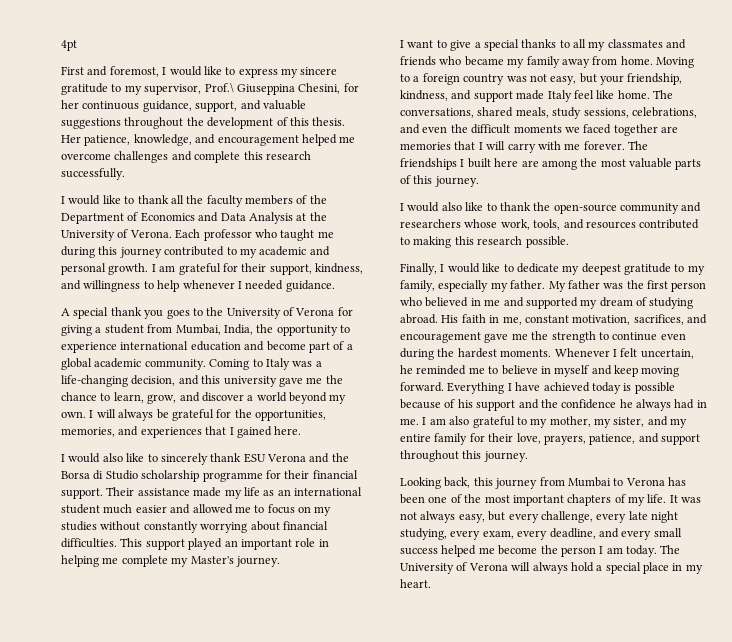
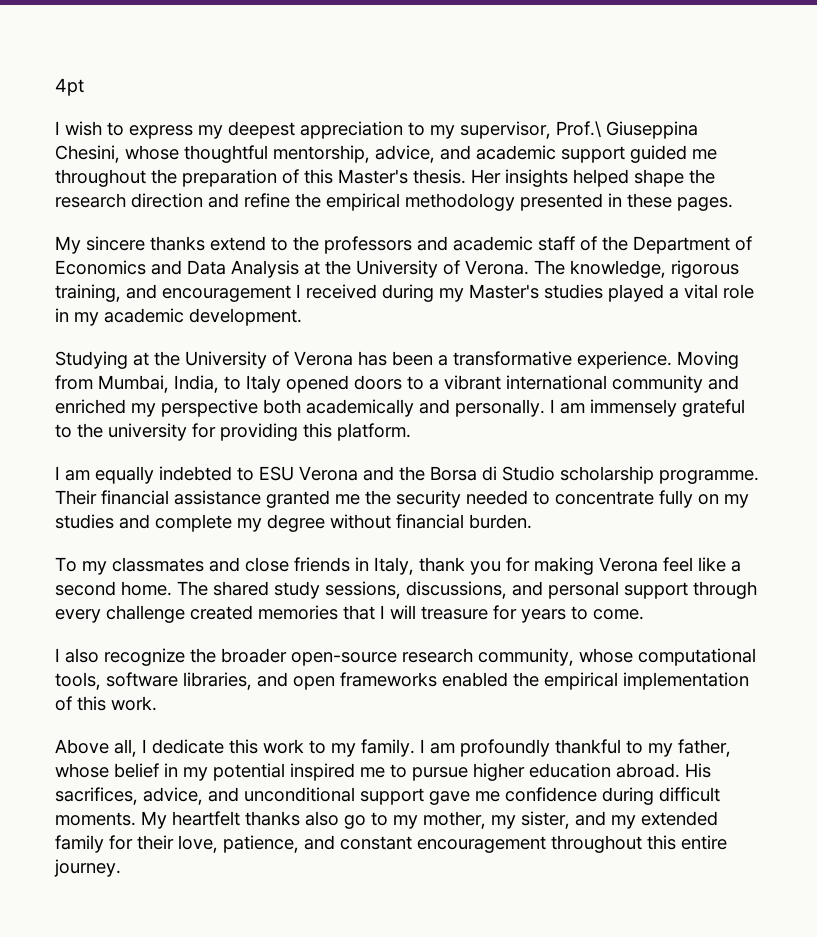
- First and foremost, I would like to express my sincere gratitude to my supervisor, Prof.\ Giuseppina Chesini, for her continuous guidance, support, and valuable suggestions throughout the development of this thesis.
+ I wish to express my deepest appreciation to my supervisor, Prof.\ Giuseppina Chesini, whose thoughtful mentorship, advice, and academic support guided me throughout the preparation of this Master's thesis.
- Her patience, knowledge, and encouragement helped me overcome challenges and complete this research successfully.
- I would like to thank all the faculty members of the Department of Economics and Data Analysis at the University of Verona.
+ Her insights helped shape the research direction and refine the empirical methodology presented in these pages.
+ My sincere thanks extend to the professors and academic staff of the Department of Economics and Data Analysis at the University of Verona.
- Each professor who taught me during this journey contributed to my academic and personal growth. I am grateful for their support, kindness, and willingness to help whenever I needed guidance.
- A special thank you goes to the University of Verona for giving a student from Mumbai, India, the opportunity to experience international education and become part of a global academic community. Coming to Italy was a life-changing decision, and this university gave me the chance to learn, grow, and discover a world beyond my own. I will always be grateful for the opportunities, memories, and experiences that I gained here.
- I would also like to sincerely thank ESU Verona and the Borsa di Studio scholarship programme for their financial support. Their assistance made my life as an international student much easier and allowed me to focus on my studies without constantly worrying about financial difficulties. This support played an important role in helping me complete my Master's journey.
- I want to give a special thanks to all my classmates and friends who became my family away from home. Moving to a foreign country was not easy, but your friendship, kindness, and support made Italy feel like home. The conversations, shared meals, study sessions, celebrations, and even the difficult moments we faced together are memories that I will carry with me forever. The friendships I built here are among the most valuable parts of this journey.
- I would also like to thank the open-source community and researchers whose work, tools, and resources contributed to making this research possible.
- Finally, I would like to dedicate my deepest gratitude to my family, especially my father. My father was the first person who believed in me and supported my dream of studying abroad. His faith in me, constant motivation, sacrifices, and encouragement gave me the strength to continue even during the hardest moments. Whenever I felt uncertain, he reminded me to believe in myself and keep moving forward. Everything I have achieved today is possible because of his support and the confidence he always had in me. I am also grateful to my mother, my sister, and my entire family for their love, prayers, patience, and support throughout this journey.
- Looking back, this journey from Mumbai to Verona has been one of the most important chapters of my life. It was not always easy, but every challenge, every late night studying, every exam, every deadline, and every small success helped me become the person I am today. The University of Verona will always hold a special place in my heart.
+ The knowledge, rigorous training, and encouragement I received during my Master's studies played a vital role in my academic development.
+ Studying at the University of Verona has been a transformative experience. Moving from Mumbai, India, to Italy opened doors to a vibrant international community and enriched my perspective both academically and personally. I am immensely grateful to the university for providing this platform.
+ I am equally indebted to ESU Verona and the Borsa di Studio scholarship programme. Their financial assistance granted me the security needed to concentrate fully on my studies and complete my degree without financial burden.
+ To my classmates and close friends in Italy, thank you for making Verona feel like a second home. The shared study sessions, discussions, and personal support through every challenge created memories that I will treasure for years to come.
+ I also recognize the broader open-source research community, whose computational tools, software libraries, and open frameworks enabled the empirical implementation of this work.
+ Above all, I dedicate this work to my family. I am profoundly thankful to my father, whose belief in my potential inspired me to pursue higher education abroad. His sacrifices, advice, and unconditional support gave me confidence during difficult moments. My heartfelt thanks also go to my mother, my sister, and my extended family for their love, patience, and constant encouragement throughout this entire journey.

